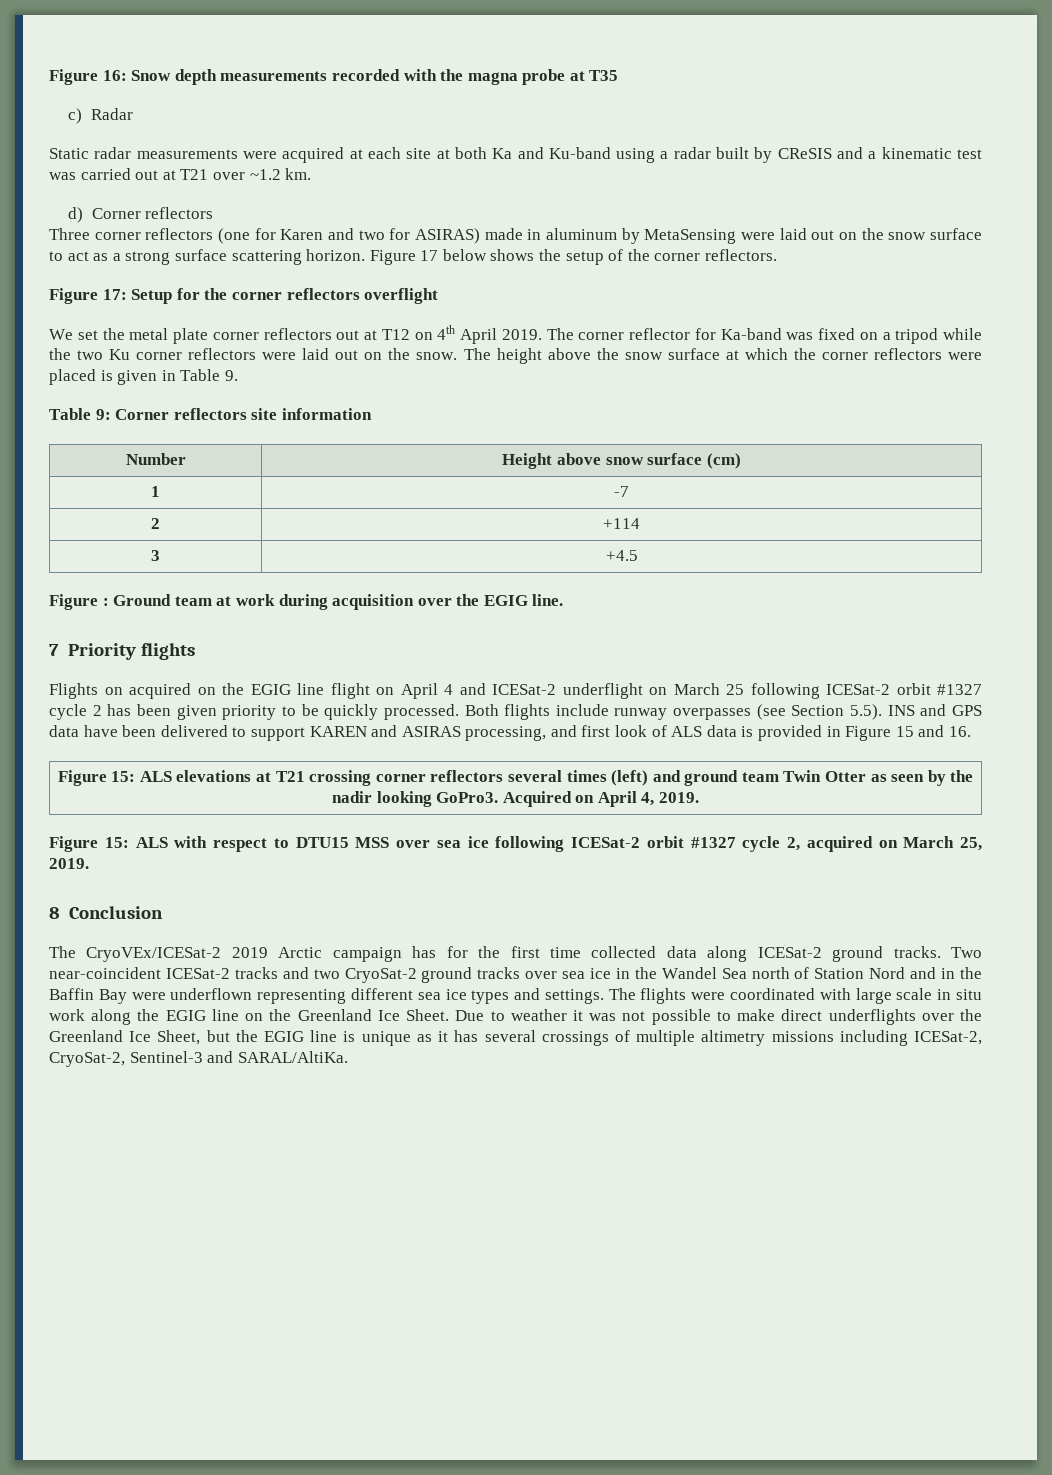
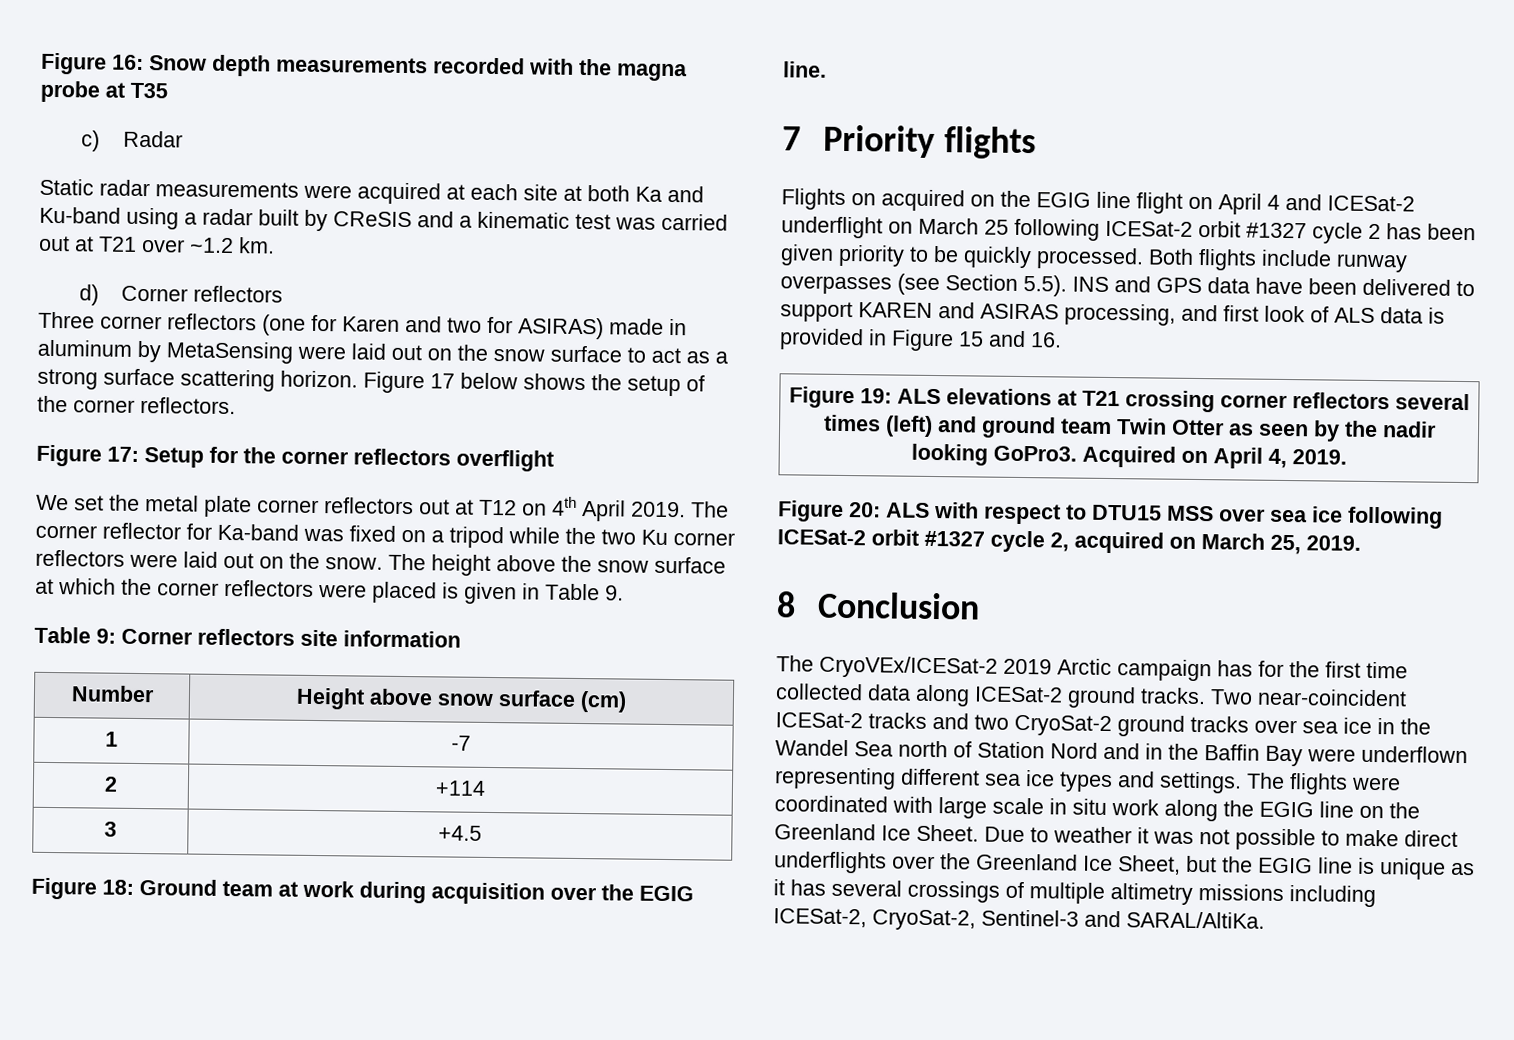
- Figure : Ground team at work during acquisition over the EGIG line.
+ Figure 18: Ground team at work during acquisition over the EGIG line.
- Figure 15: ALS elevations at T21 crossing corner reflectors several times (left) and ground team Twin Otter as seen by the nadir looking GoPro3. Acquired on April 4, 2019.
+ Figure 19: ALS elevations at T21 crossing corner reflectors several times (left) and ground team Twin Otter as seen by the nadir looking GoPro3. Acquired on April 4, 2019.
- Figure 15: ALS with respect to DTU15 MSS over sea ice following ICESat-2 orbit #1327 cycle 2, acquired on March 25, 2019.
+ Figure 20: ALS with respect to DTU15 MSS over sea ice following ICESat-2 orbit #1327 cycle 2, acquired on March 25, 2019.

